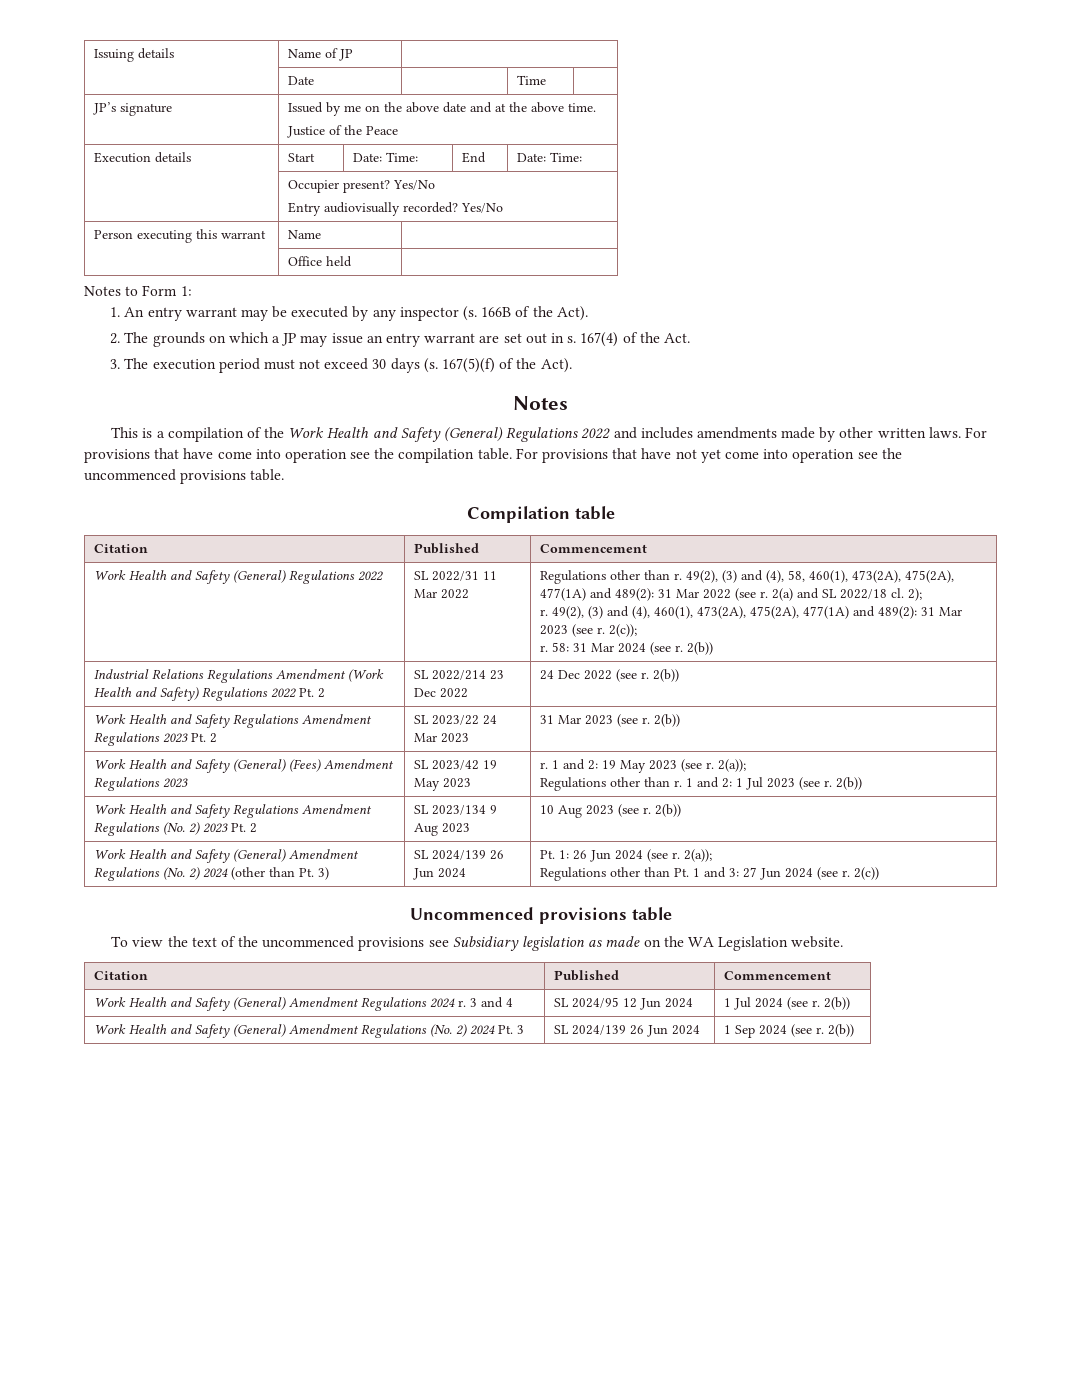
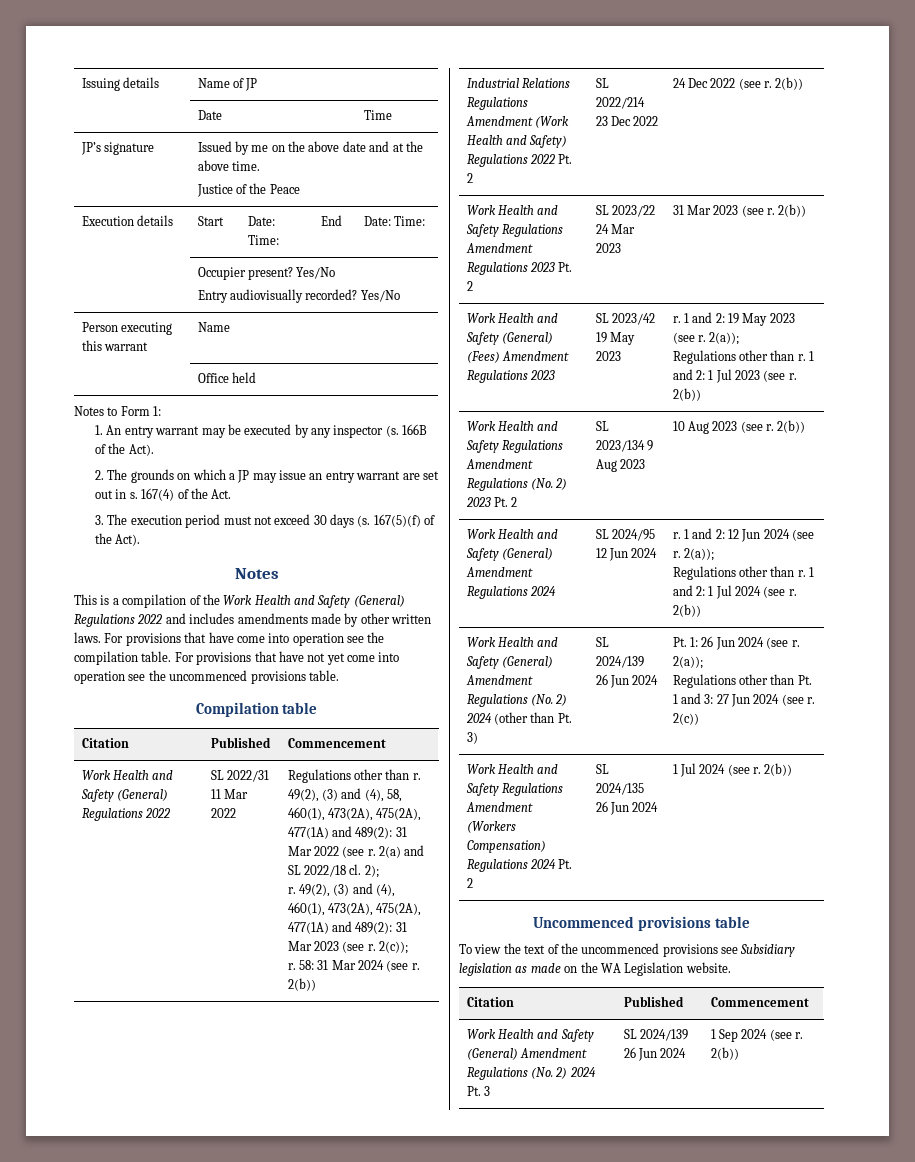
+ Work Health and Safety (General) Amendment Regulations 2024 | SL 2024/95 12 Jun 2024 | r. 1 and 2: 12 Jun 2024 (see r. 2(a));
+ Regulations other than r. 1 and 2: 1 Jul 2024 (see r. 2(b))
+ Work Health and Safety Regulations Amendment (Workers Compensation) Regulations 2024 Pt. 2 | SL 2024/135 26 Jun 2024 | 1 Jul 2024 (see r. 2(b))
- Work Health and Safety (General) Amendment Regulations 2024 r. 3 and 4 | SL 2024/95 12 Jun 2024 | 1 Jul 2024 (see r. 2(b))

